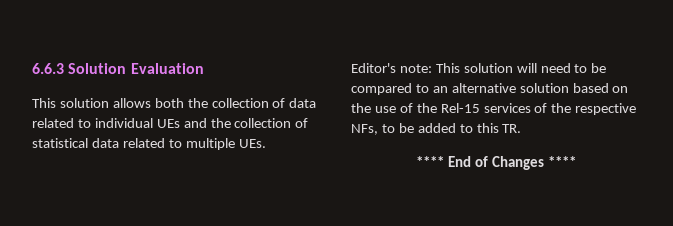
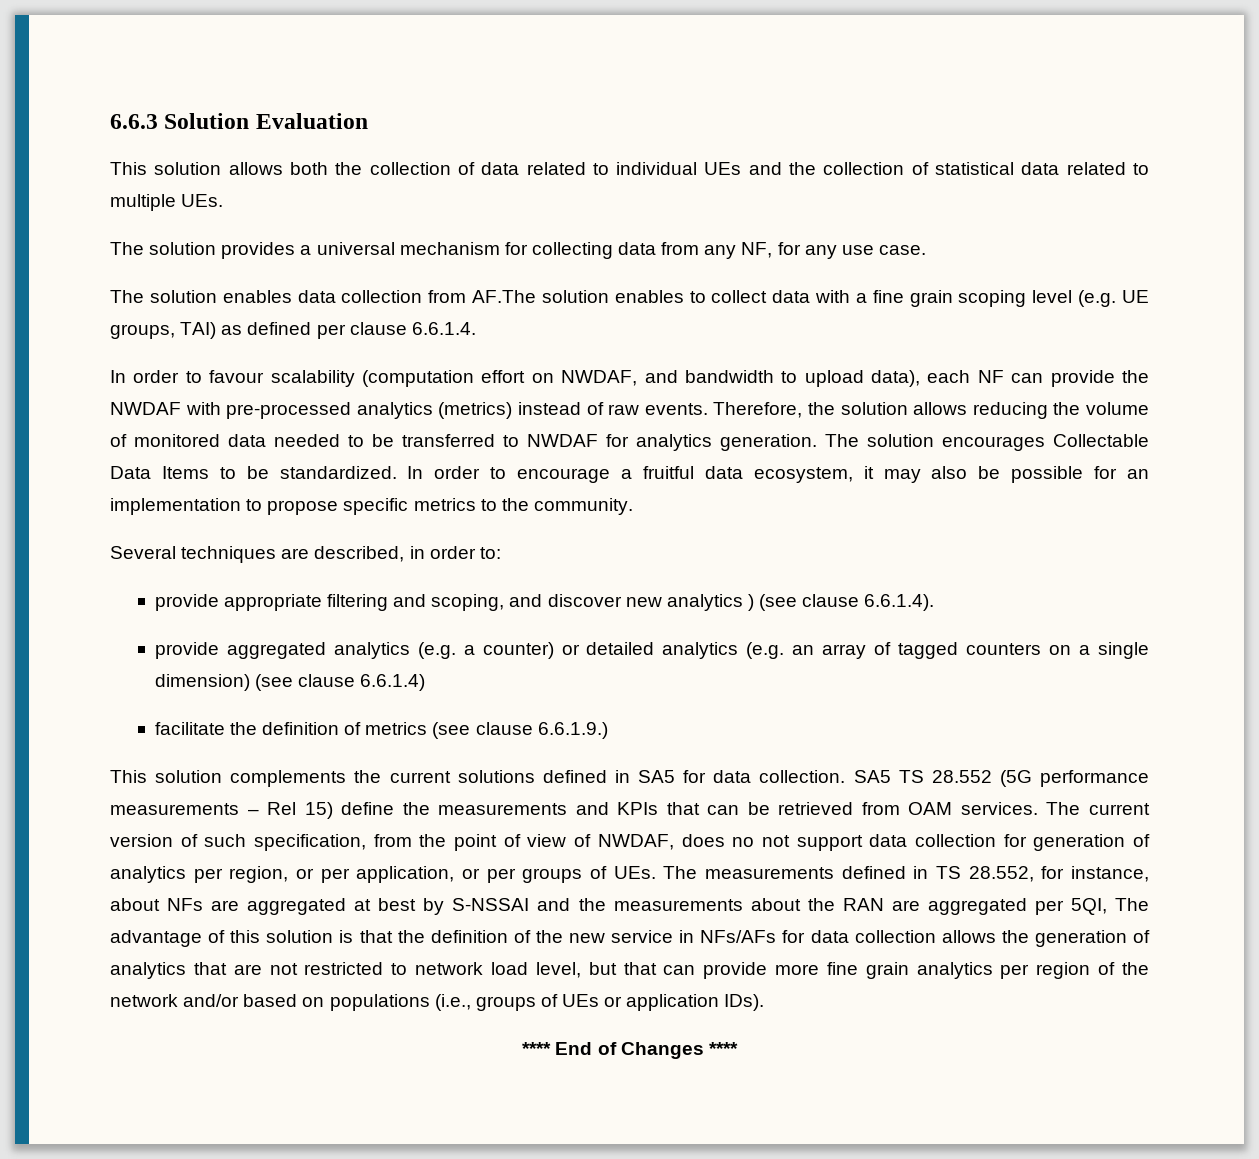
- Editor's note: This solution will need to be compared to an alternative solution based on the use of the Rel-15 services of the respective NFs, to be added to this TR.
+ The solution provides a universal mechanism for collecting data from any NF, for any use case.
+ The solution enables data collection from AF.The solution enables to collect data with a fine grain scoping level (e.g. UE groups, TAI) as defined per clause 6.6.1.4.
+ In order to favour scalability (computation effort on NWDAF, and bandwidth to upload data), each NF can provide the NWDAF with pre-processed analytics (metrics) instead of raw events. Therefore, the solution allows reducing the volume of monitored data needed to be transferred to NWDAF for analytics generation. The solution encourages Collectable Data Items to be standardized. In order to encourage a fruitful data ecosystem, it may also be possible for an implementation to propose specific metrics to the community.
+ Several techniques are described, in order to:
+ provide appropriate filtering and scoping, and discover new analytics ) (see clause 6.6.1.4).
+ provide aggregated analytics (e.g. a counter) or detailed analytics (e.g. an array of tagged counters on a single dimension) (see clause 6.6.1.4)
+ facilitate the definition of metrics (see clause 6.6.1.9.)
+ This solution complements the current solutions defined in SA5 for data collection. SA5 TS 28.552 (5G performance measurements – Rel 15) define the measurements and KPIs that can be retrieved from OAM services. The current version of such specification, from the point of view of NWDAF, does no not support data collection for generation of analytics per region, or per application, or per groups of UEs. The measurements defined in TS 28.552, for instance, about NFs are aggregated at best by S-NSSAI and the measurements about the RAN are aggregated per 5QI, The advantage of this solution is that the definition of the new service in NFs/AFs for data collection allows the generation of analytics that are not restricted to network load level, but that can provide more fine grain analytics per region of the network and/or based on populations (i.e., groups of UEs or application IDs).

